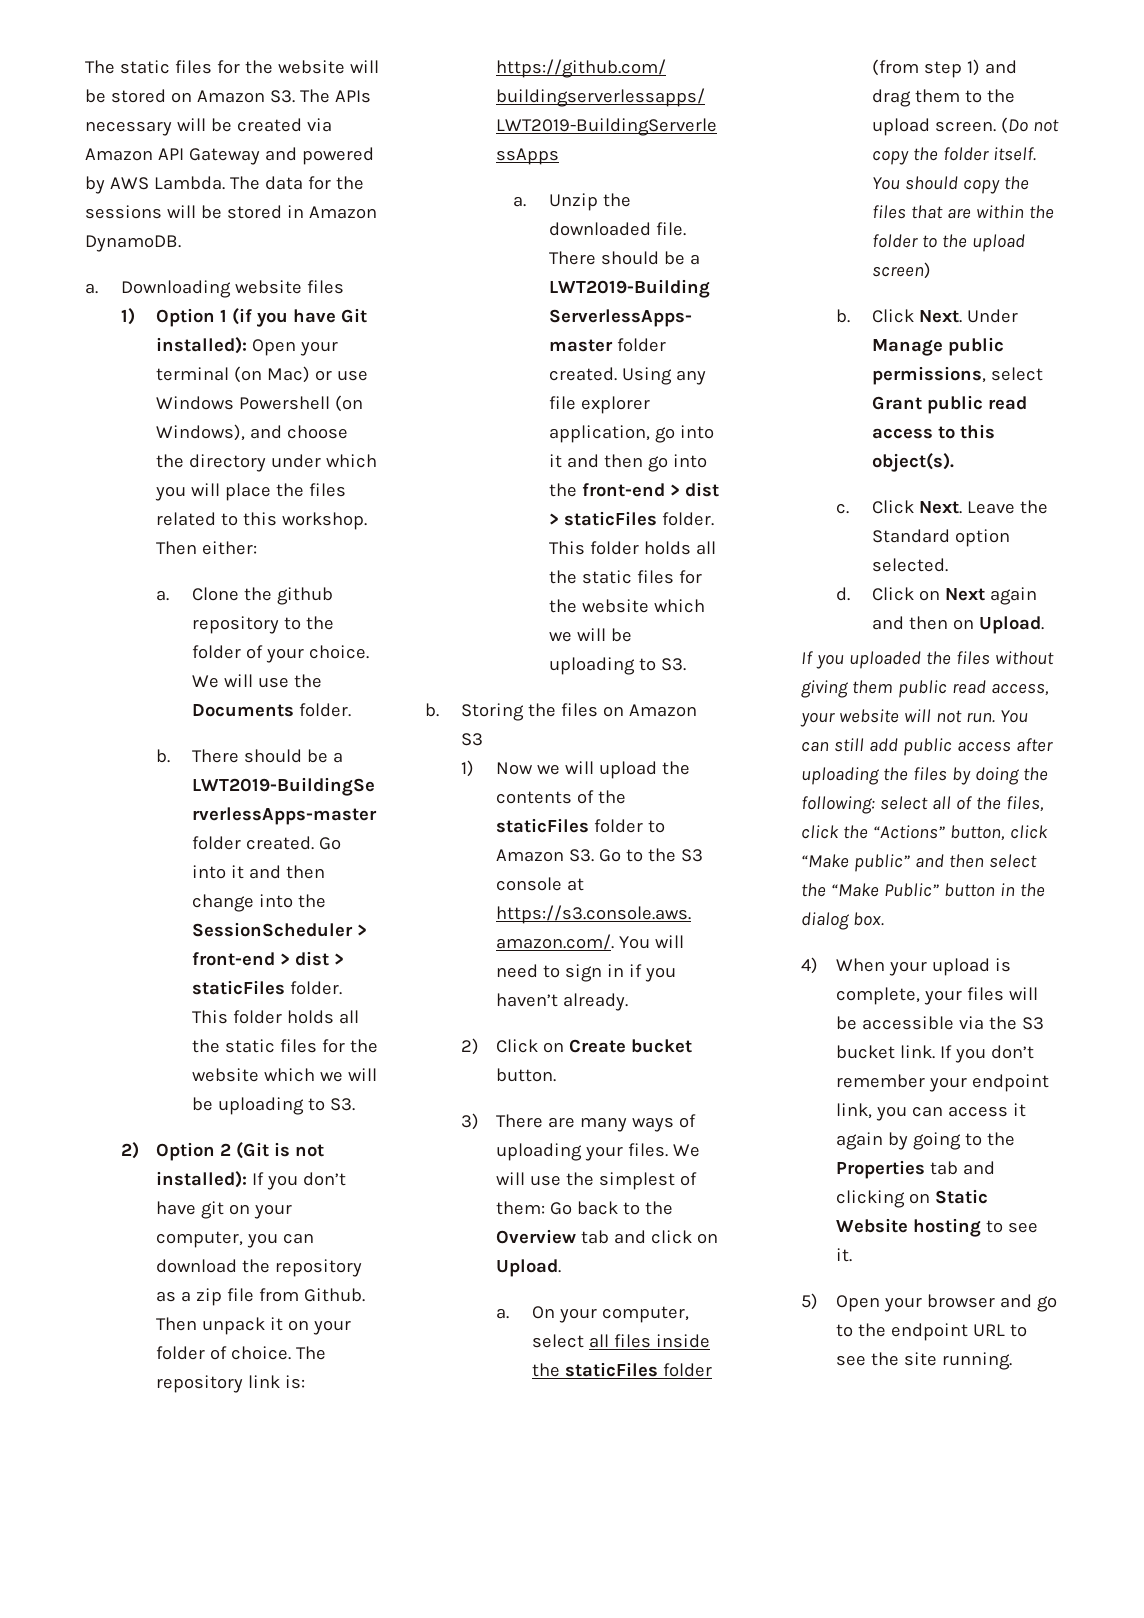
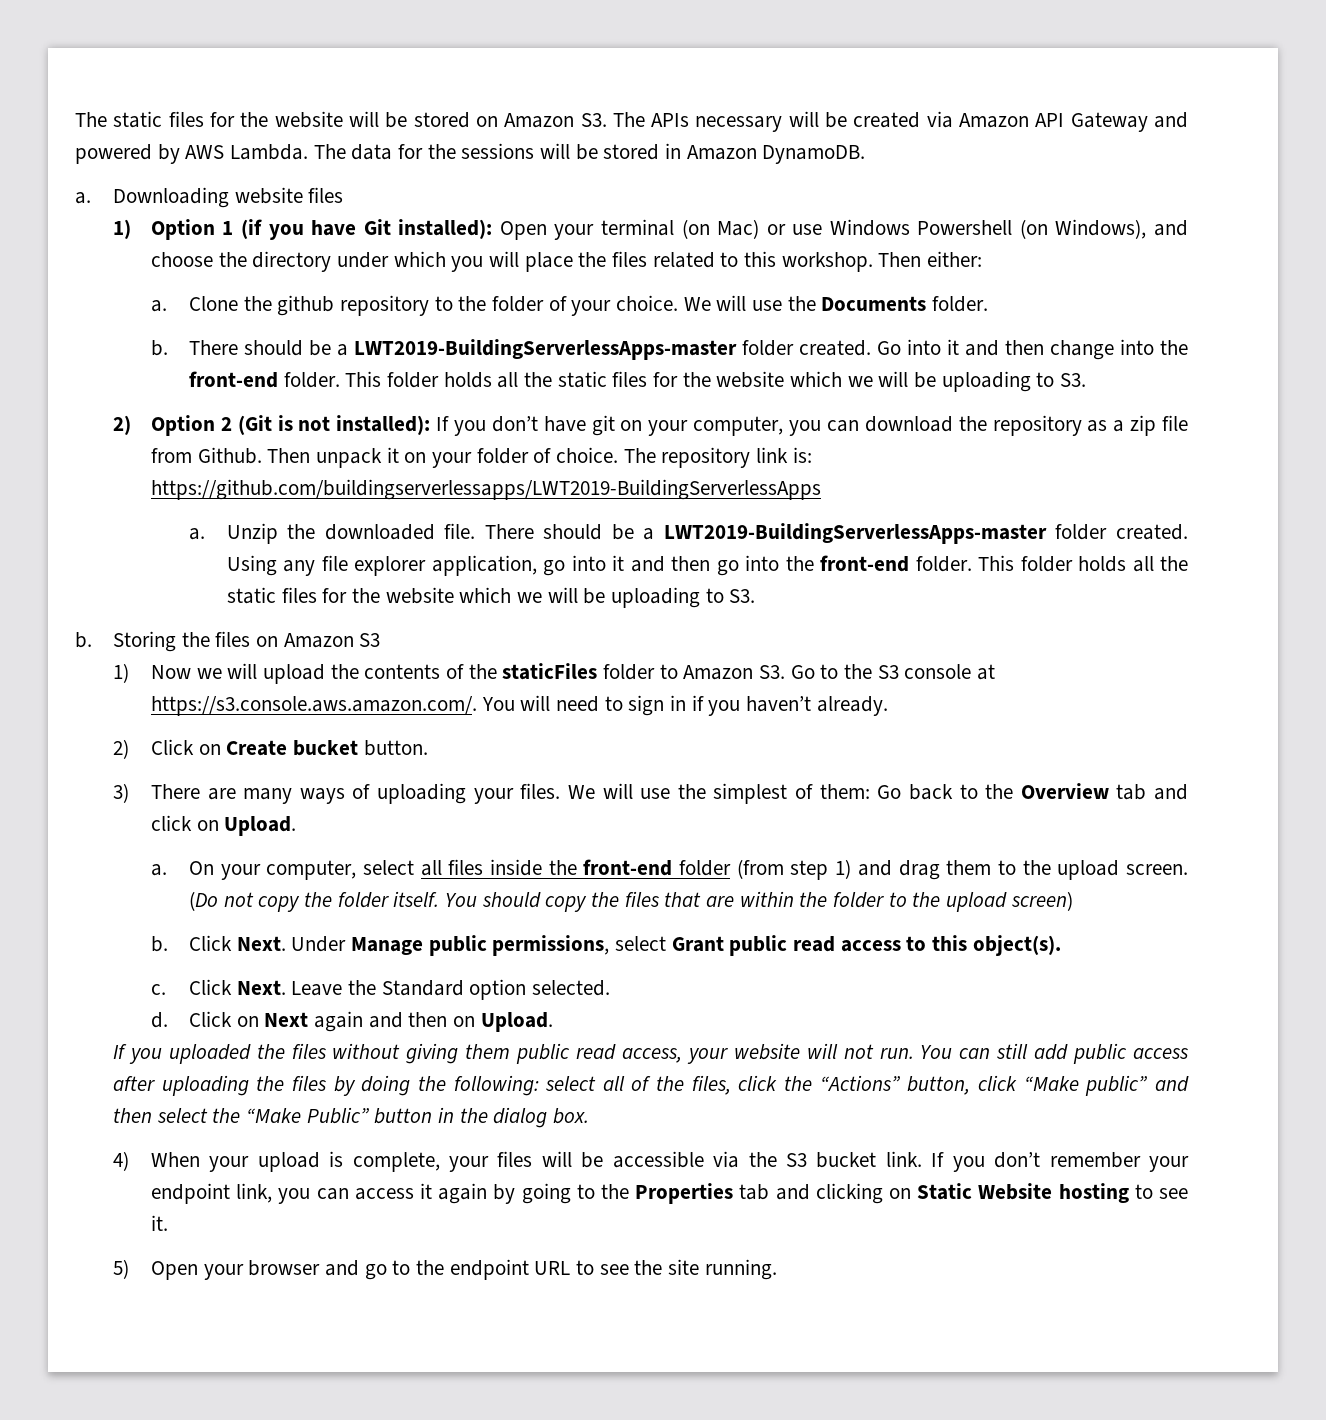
- Go into it and then change into the SessionScheduler > front-end > dist > staticFiles folder.
+ Go into it and then change into the front-end folder.
- Using any file explorer application, go into it and then go into the front-end > dist > staticFiles folder.
+ Using any file explorer application, go into it and then go into the front-end folder.
- On your computer, select all files inside the staticFiles folder (from step 1) and drag them to the upload screen.
+ On your computer, select all files inside the front-end folder (from step 1) and drag them to the upload screen.

